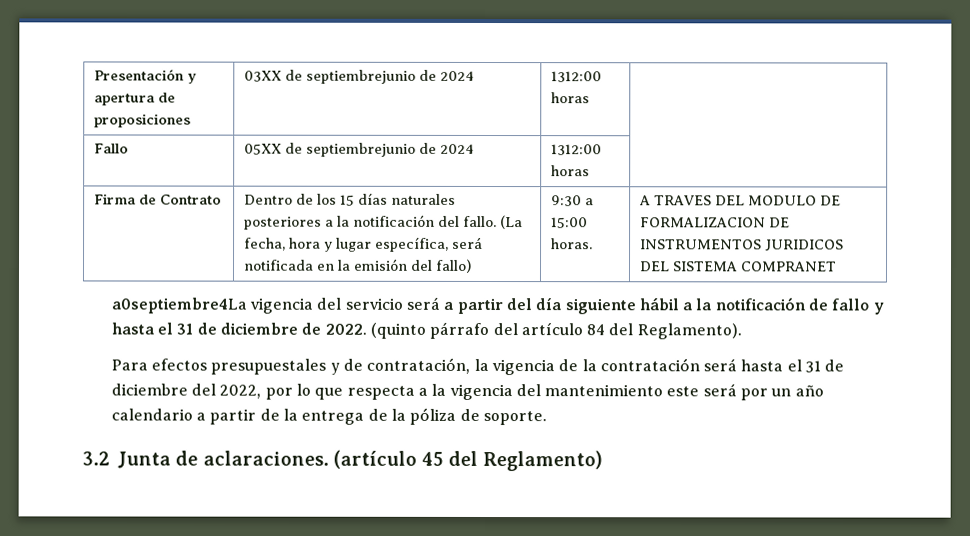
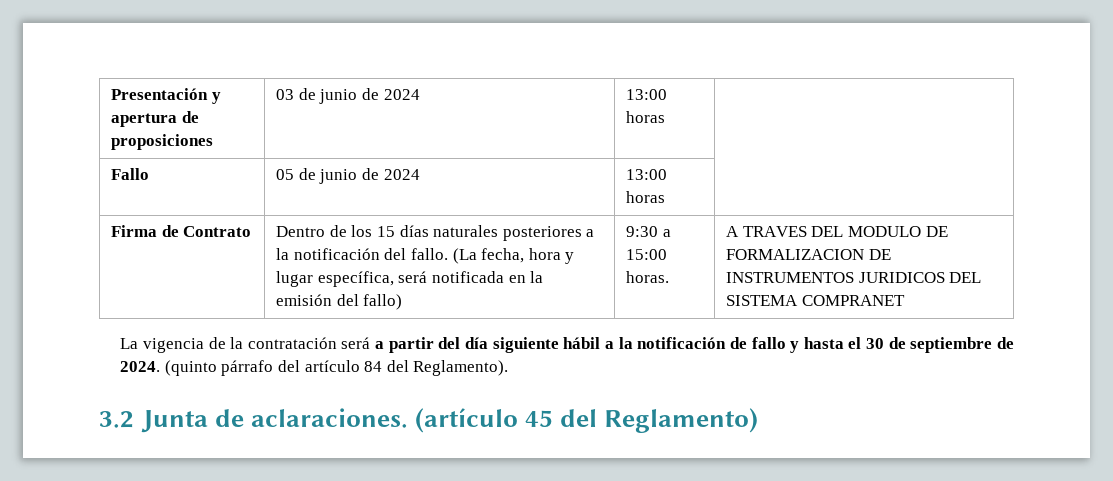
- Presentación y apertura de proposiciones | 03XX de septiembrejunio de 2024 | 1312:00 horas |
+ Presentación y apertura de proposiciones | 03 de junio de 2024 | 13:00 horas |
- Fallo | 05XX de septiembrejunio de 2024 | 1312:00 horas |
+ Fallo | 05 de junio de 2024 | 13:00 horas |
- a0septiembre4La vigencia del servicio será a partir del día siguiente hábil a la notificación de fallo y hasta el 31 de diciembre de 2022.
+ La vigencia de la contratación será a partir del día siguiente hábil a la notificación de fallo y hasta el 30 de septiembre de 2024.
- Para efectos presupuestales y de contratación, la vigencia de la contratación será hasta el 31 de diciembre del 2022, por lo que respecta a la vigencia del mantenimiento este será por un año calendario a partir de la entrega de la póliza de soporte.

